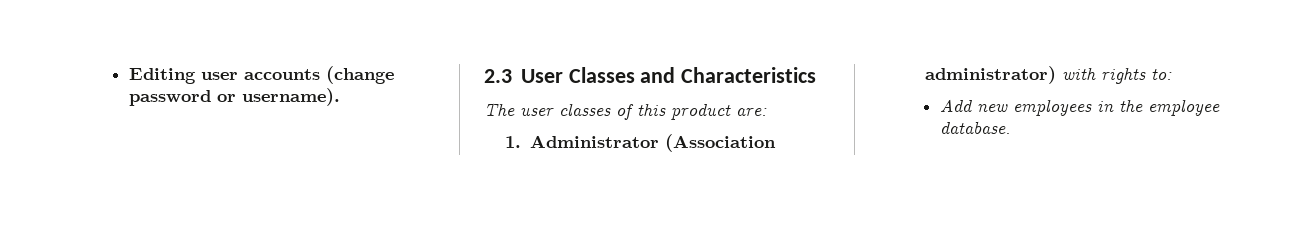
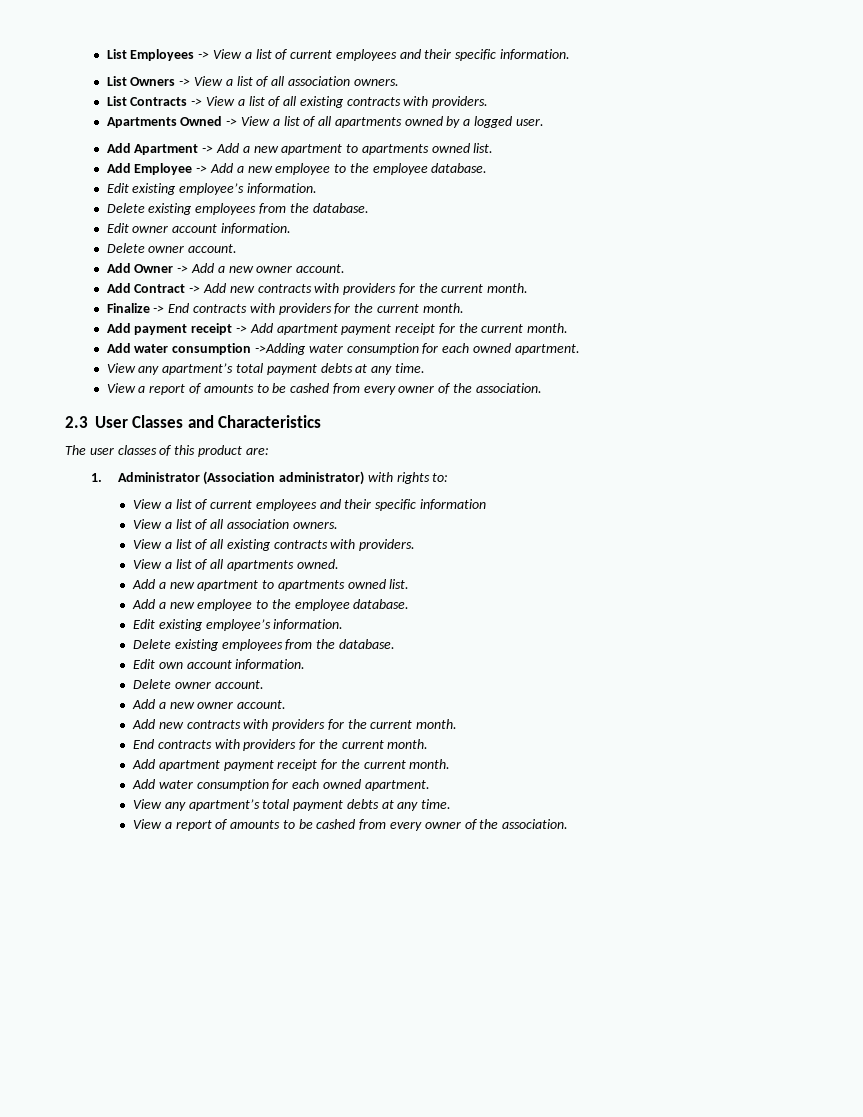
- Editing user accounts (change password or username).
+ List Employees -> View a list of current employees and their specific information.
+ List Owners -> View a list of all association owners.
+ List Contracts -> View a list of all existing contracts with providers.
+ Apartments Owned -> View a list of all apartments owned by a logged user.
+ Add Apartment -> Add a new apartment to apartments owned list.
+ Add Employee -> Add a new employee to the employee database.
+ Edit existing employee’s information.
+ Delete existing employees from the database.
+ Edit owner account information.
+ Delete owner account.
+ Add Owner -> Add a new owner account.
+ Add Contract -> Add new contracts with providers for the current month.
+ Finalize -> End contracts with providers for the current month.
+ Add payment receipt -> Add apartment payment receipt for the current month.
+ Add water consumption ->Adding water consumption for each owned apartment.
+ View any apartment’s total payment debts at any time.
+ View a report of amounts to be cashed from every owner of the association.
- Add new employees in the employee database.
+ View a list of current employees and their specific information
+ View a list of all association owners.
+ View a list of all existing contracts with providers.
+ View a list of all apartments owned.
+ Add a new apartment to apartments owned list.
+ Add a new employee to the employee database.
+ Edit existing employee’s information.
+ Delete existing employees from the database.
+ Edit own account information.
+ Delete owner account.
+ Add a new owner account.
+ Add new contracts with providers for the current month.
+ End contracts with providers for the current month.
+ Add apartment payment receipt for the current month.
+ Add water consumption for each owned apartment.
+ View any apartment’s total payment debts at any time.
+ View a report of amounts to be cashed from every owner of the association.

